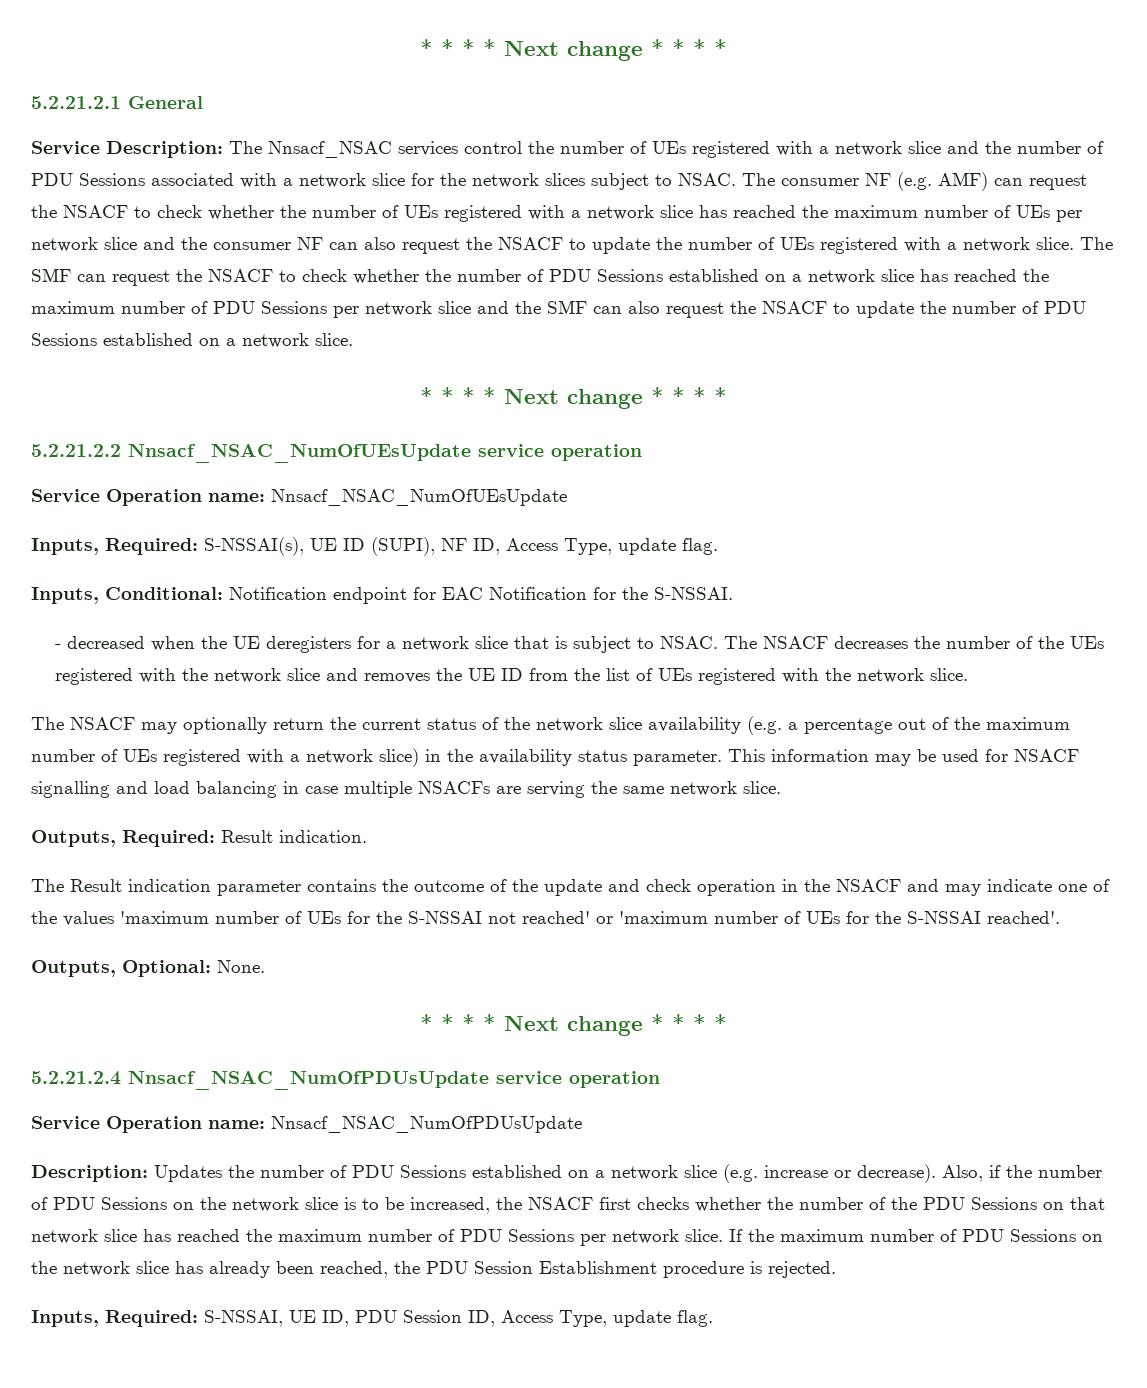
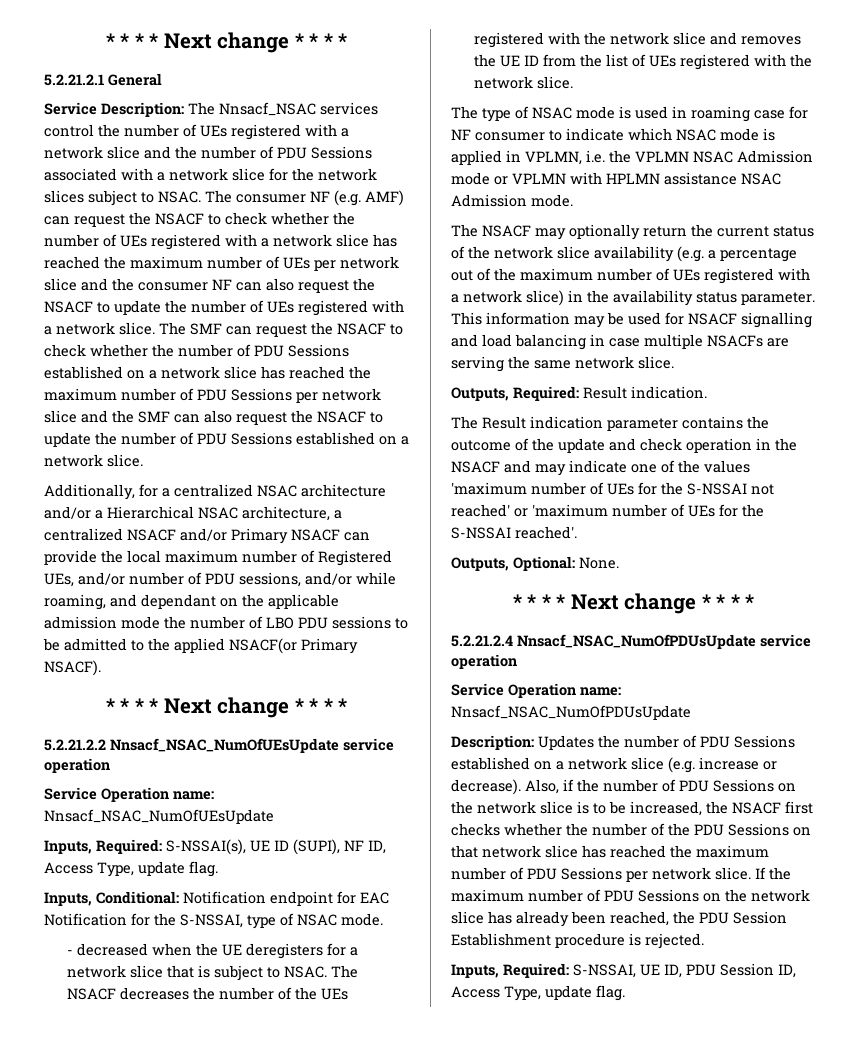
+ Additionally, for a centralized NSAC architecture and/or a Hierarchical NSAC architecture, a centralized NSACF and/or Primary NSACF can provide the local maximum number of Registered UEs, and/or number of PDU sessions, and/or while roaming, and dependant on the applicable admission mode the number of LBO PDU sessions to be admitted to the applied NSACF(or Primary NSACF).
- Inputs, Conditional: Notification endpoint for EAC Notification for the S-NSSAI.
+ Inputs, Conditional: Notification endpoint for EAC Notification for the S-NSSAI, type of NSAC mode.
+ The type of NSAC mode is used in roaming case for NF consumer to indicate which NSAC mode is applied in VPLMN, i.e. the VPLMN NSAC Admission mode or VPLMN with HPLMN assistance NSAC Admission mode.

